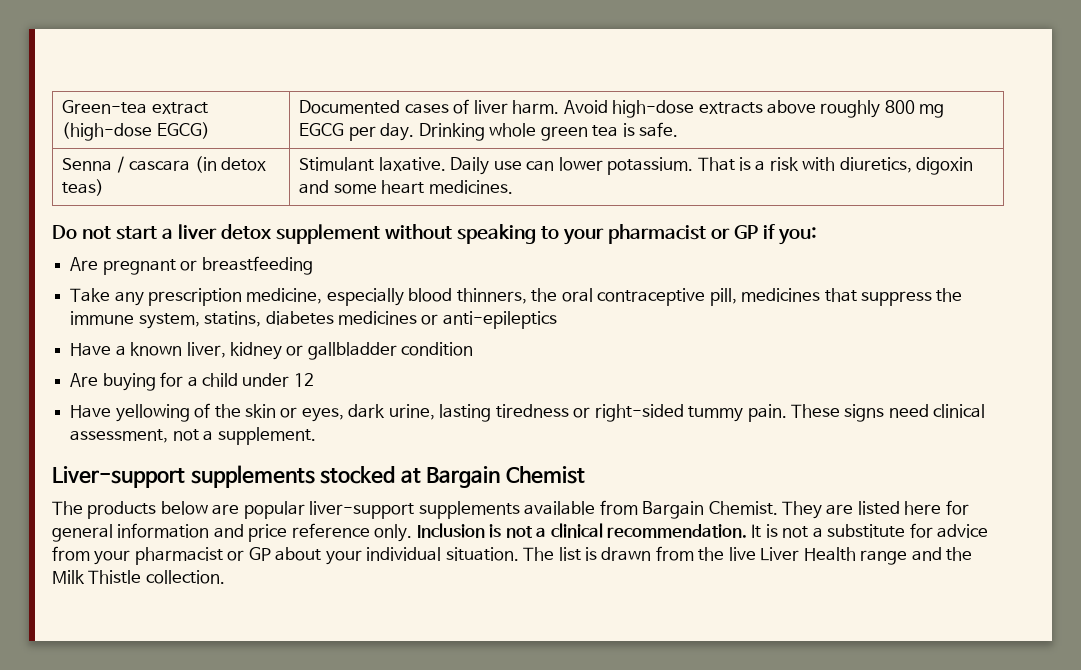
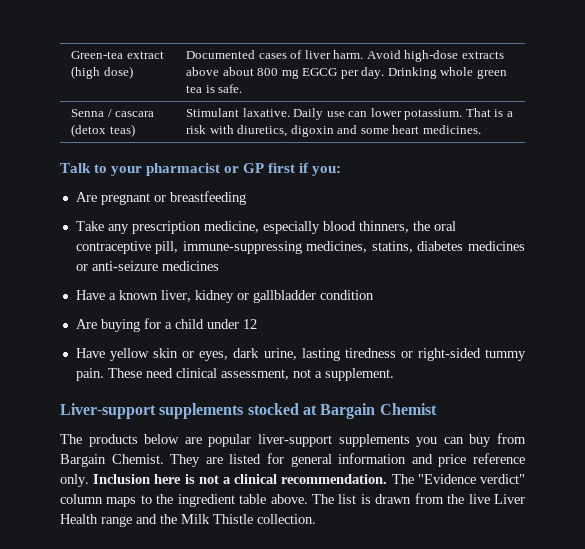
- Green-tea extract (high-dose EGCG) | Documented cases of liver harm. Avoid high-dose extracts above roughly 800 mg EGCG per day. Drinking whole green tea is safe.
+ Green-tea extract (high dose) | Documented cases of liver harm. Avoid high-dose extracts above about 800 mg EGCG per day. Drinking whole green tea is safe.
- Senna / cascara (in detox teas) | Stimulant laxative. Daily use can lower potassium. That is a risk with diuretics, digoxin and some heart medicines.
+ Senna / cascara (detox teas) | Stimulant laxative. Daily use can lower potassium. That is a risk with diuretics, digoxin and some heart medicines.
- Do not start a liver detox supplement without speaking to your pharmacist or GP if you:
+ Talk to your pharmacist or GP first if you:
- Take any prescription medicine, especially blood thinners, the oral contraceptive pill, medicines that suppress the immune system, statins, diabetes medicines or anti-epileptics
+ Take any prescription medicine, especially blood thinners, the oral contraceptive pill, immune-suppressing medicines, statins, diabetes medicines or anti-seizure medicines
- Have yellowing of the skin or eyes, dark urine, lasting tiredness or right-sided tummy pain.
+ Have yellow skin or eyes, dark urine, lasting tiredness or right-sided tummy pain.
- These signs need clinical assessment, not a supplement.
+ These need clinical assessment, not a supplement.
- The products below are popular liver-support supplements available from Bargain Chemist.
+ The products below are popular liver-support supplements you can buy from Bargain Chemist.
- They are listed here for general information and price reference only.
+ They are listed for general information and price reference only.
- Inclusion is not a clinical recommendation.
+ Inclusion here is not a clinical recommendation.
- It is not a substitute for advice from your pharmacist or GP about your individual situation.
+ The "Evidence verdict" column maps to the ingredient table above.

